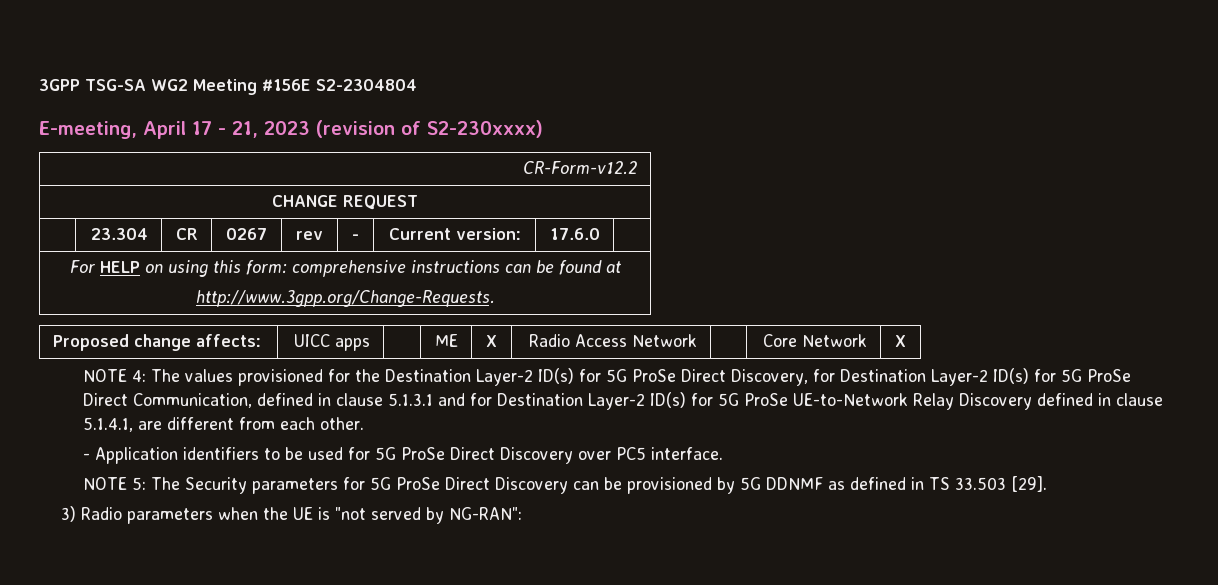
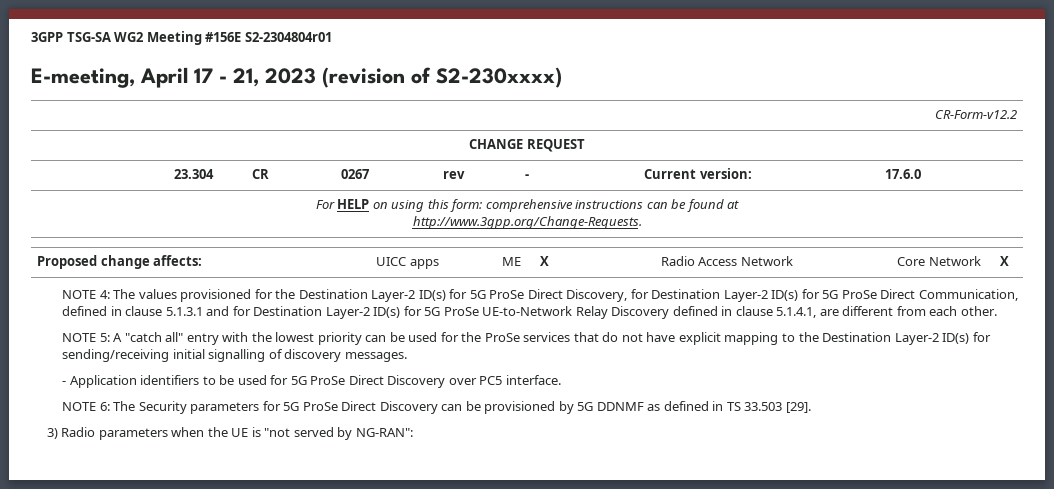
- 3GPP TSG-SA WG2 Meeting #156E S2-2304804
+ 3GPP TSG-SA WG2 Meeting #156E S2-2304804r01
+ NOTE 5: A "catch all" entry with the lowest priority can be used for the ProSe services that do not have explicit mapping to the Destination Layer-2 ID(s) for sending/receiving initial signalling of discovery messages.
- NOTE 5: The Security parameters for 5G ProSe Direct Discovery can be provisioned by 5G DDNMF as defined in TS 33.503 [29].
+ NOTE 6: The Security parameters for 5G ProSe Direct Discovery can be provisioned by 5G DDNMF as defined in TS 33.503 [29].

